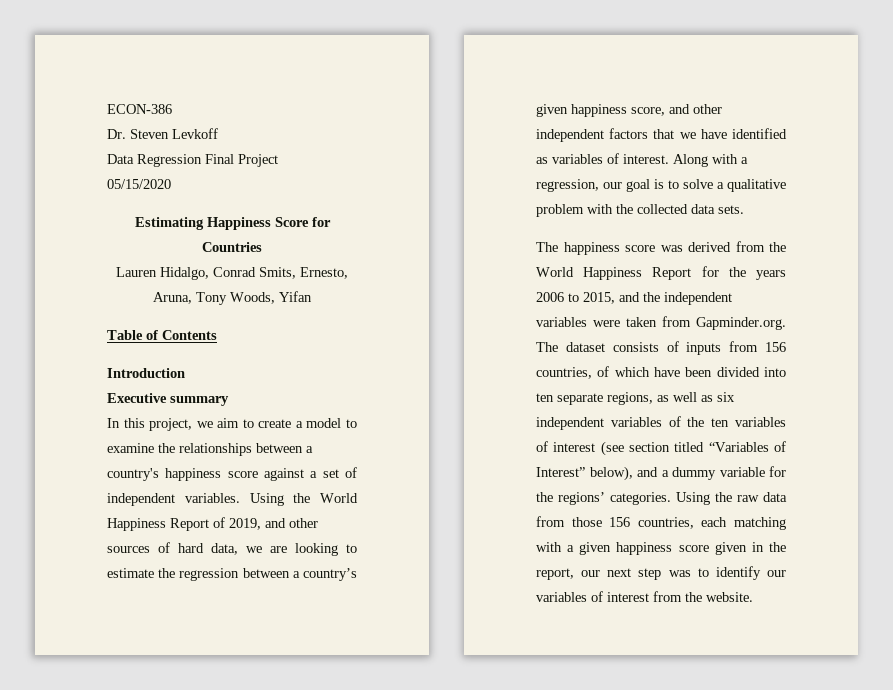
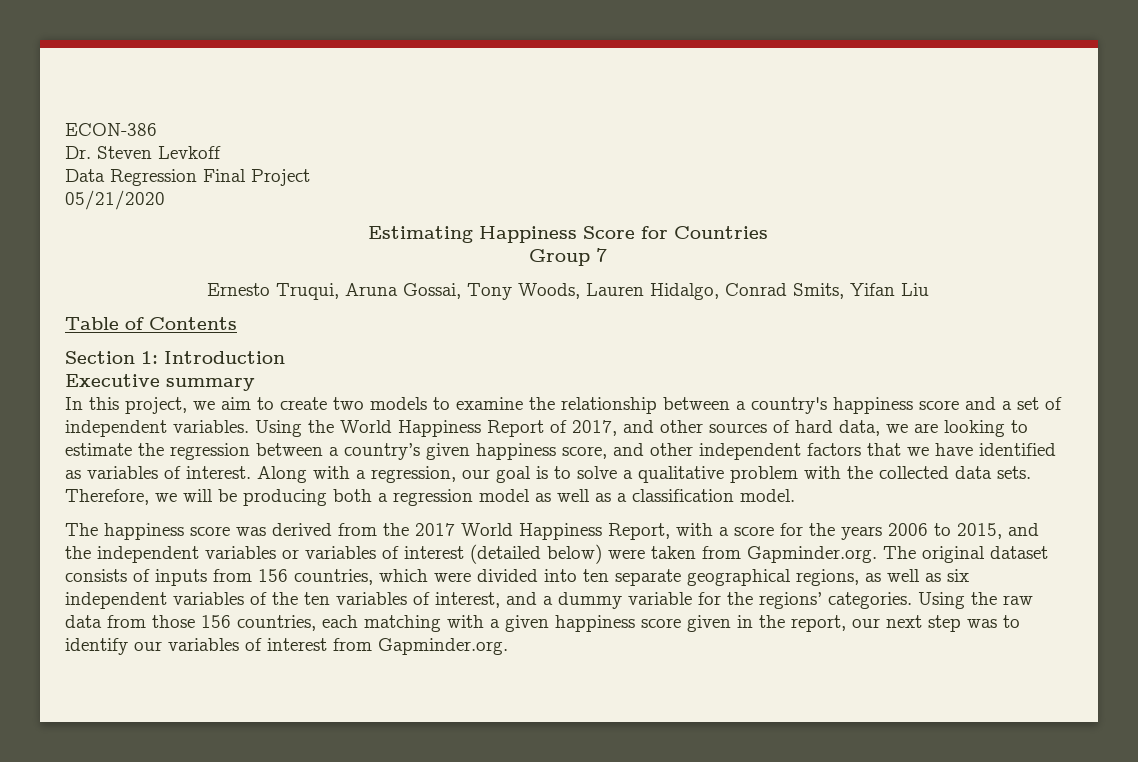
- 05/15/2020
+ 05/21/2020
- Lauren Hidalgo, Conrad Smits, Ernesto, Aruna, Tony Woods, Yifan
+ Group 7
+ Ernesto Truqui, Aruna Gossai, Tony Woods, Lauren Hidalgo, Conrad Smits, Yifan Liu
- Introduction
+ Section 1: Introduction
- In this project, we aim to create a model to examine the relationships between a country's happiness score against a set of independent variables.
+ In this project, we aim to create two models to examine the relationship between a country's happiness score and a set of independent variables.
- Using the World Happiness Report of 2019, and other sources of hard data, we are looking to estimate the regression between a country’s given happiness score, and other independent factors that we have identified as variables of interest.
+ Using the World Happiness Report of 2017, and other sources of hard data, we are looking to estimate the regression between a country’s given happiness score, and other independent factors that we have identified as variables of interest.
+ Therefore, we will be producing both a regression model as well as a classification model.
- The happiness score was derived from the World Happiness Report for the years 2006 to 2015, and the independent variables were taken from Gapminder.org. The dataset consists of inputs from 156 countries, of which have been divided into ten separate regions, as well as six independent variables of the ten variables of interest (see section titled “Variables of Interest” below), and a dummy variable for the regions’ categories.
+ The happiness score was derived from the 2017 World Happiness Report, with a score for the years 2006 to 2015, and the independent variables or variables of interest (detailed below) were taken from Gapminder.org. The original dataset consists of inputs from 156 countries, which were divided into ten separate geographical regions, as well as six independent variables of the ten variables of interest, and a dummy variable for the regions’ categories.
- Using the raw data from those 156 countries, each matching with a given happiness score given in the report, our next step was to identify our variables of interest from the website.
+ Using the raw data from those 156 countries, each matching with a given happiness score given in the report, our next step was to identify our variables of interest from Gapminder.org.

